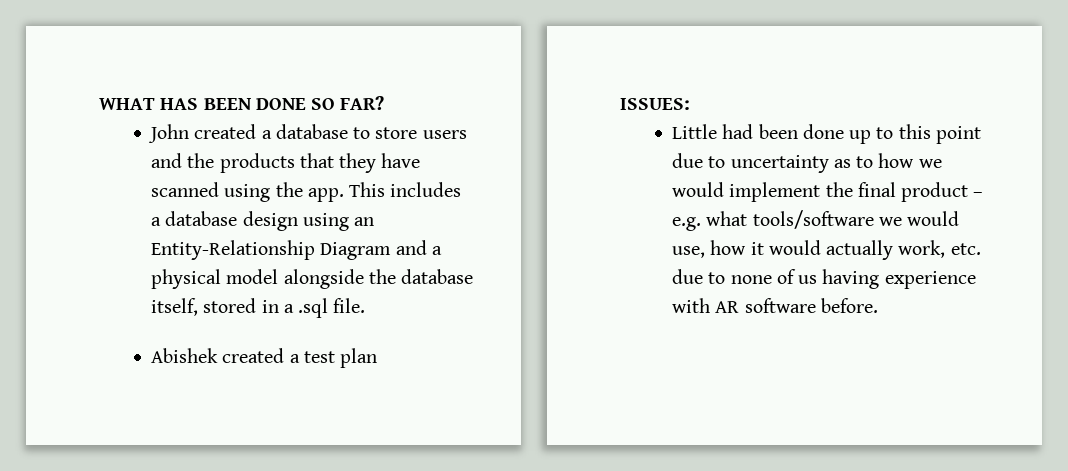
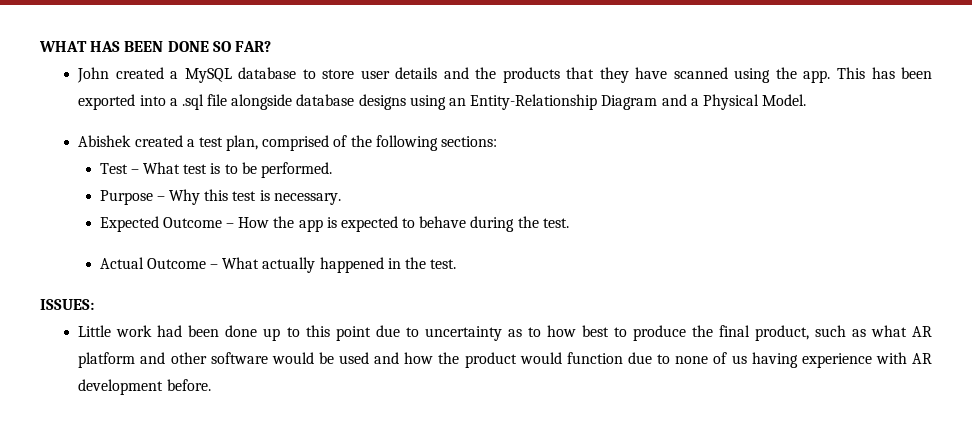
- John created a database to store users and the products that they have scanned using the app.
+ John created a MySQL database to store user details and the products that they have scanned using the app.
- This includes a database design using an Entity-Relationship Diagram and a physical model alongside the database itself, stored in a .sql file.
- Abishek created a test plan
+ This has been exported into a .sql file alongside database designs using an Entity-Relationship Diagram and a Physical Model.
+ Abishek created a test plan, comprised of the following sections:
+ Test – What test is to be performed.
+ Purpose – Why this test is necessary.
+ Expected Outcome – How the app is expected to behave during the test.
+ Actual Outcome – What actually happened in the test.
- Little had been done up to this point due to uncertainty as to how we would implement the final product – e.g. what tools/software we would use, how it would actually work, etc. due to none of us having experience with AR software before.
+ Little work had been done up to this point due to uncertainty as to how best to produce the final product, such as what AR platform and other software would be used and how the product would function due to none of us having experience with AR development before.

